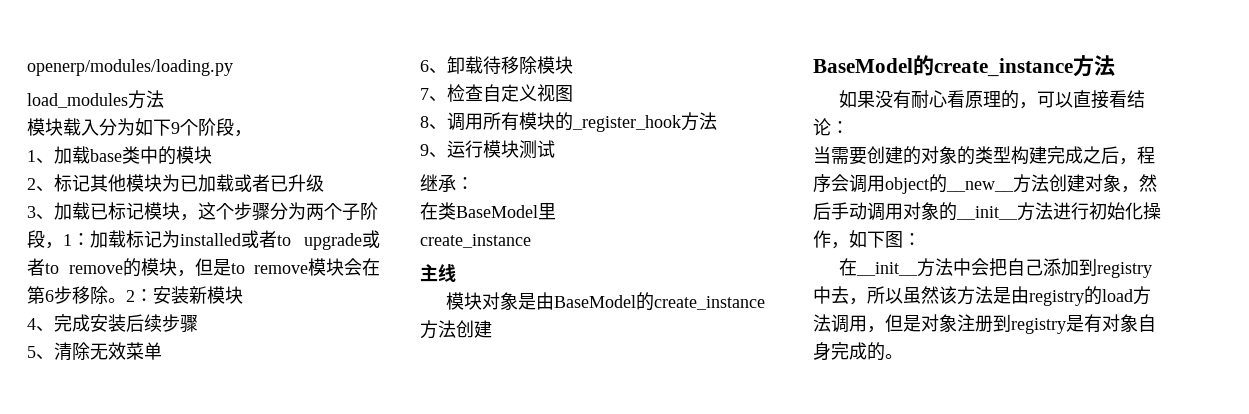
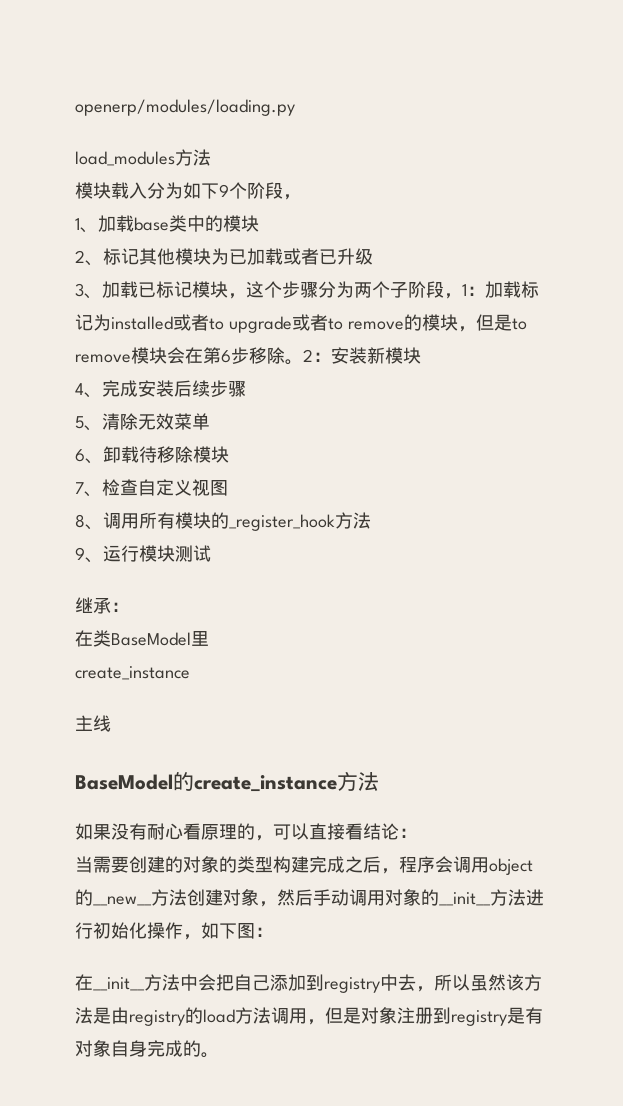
- 模块对象是由BaseModel的create_instance方法创建

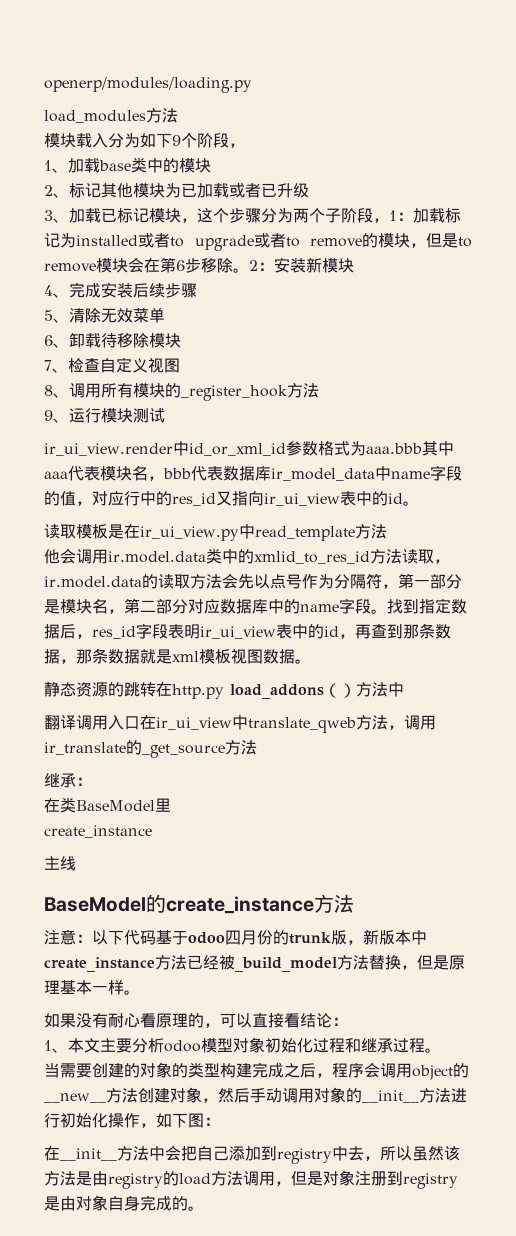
+ ir_ui_view.render中id_or_xml_id参数格式为aaa.bbb其中aaa代表模块名，bbb代表数据库ir_model_data中name字段的值，对应行中的res_id又指向ir_ui_view表中的id。
+ 读取模板是在ir_ui_view.py中read_template方法
+ 他会调用ir.model.data类中的xmlid_to_res_id方法读取，ir.model.data的读取方法会先以点号作为分隔符，第一部分是模块名，第二部分对应数据库中的name字段。找到指定数据后，res_id字段表明ir_ui_view表中的id，再查到那条数据，那条数据就是xml模板视图数据。
+ 静态资源的跳转在http.py load_addons（）方法中
+ 翻译调用入口在ir_ui_view中translate_qweb方法，调用ir_translate的_get_source方法
+ 注意：以下代码基于odoo四月份的trunk版，新版本中create_instance方法已经被_build_model方法替换，但是原理基本一样。
+ 1、本文主要分析odoo模型对象初始化过程和继承过程。
- 在__init__方法中会把自己添加到registry中去，所以虽然该方法是由registry的load方法调用，但是对象注册到registry是有对象自身完成的。
+ 在__init__方法中会把自己添加到registry中去，所以虽然该方法是由registry的load方法调用，但是对象注册到registry是由对象自身完成的。

